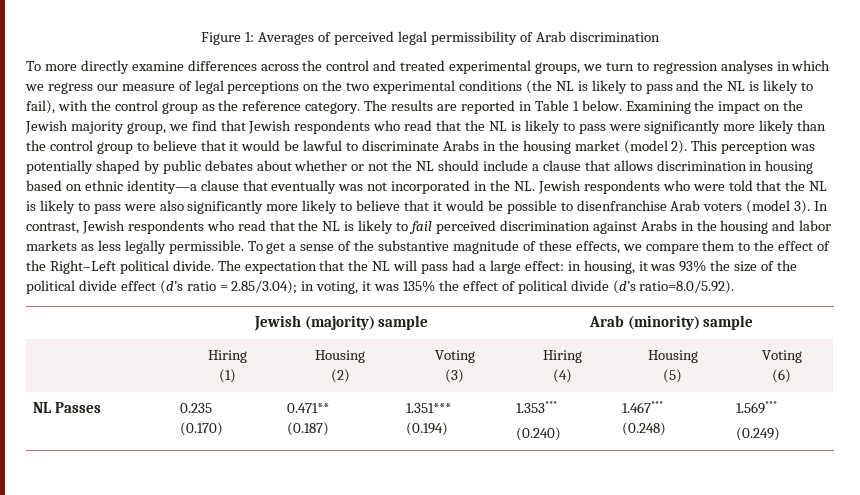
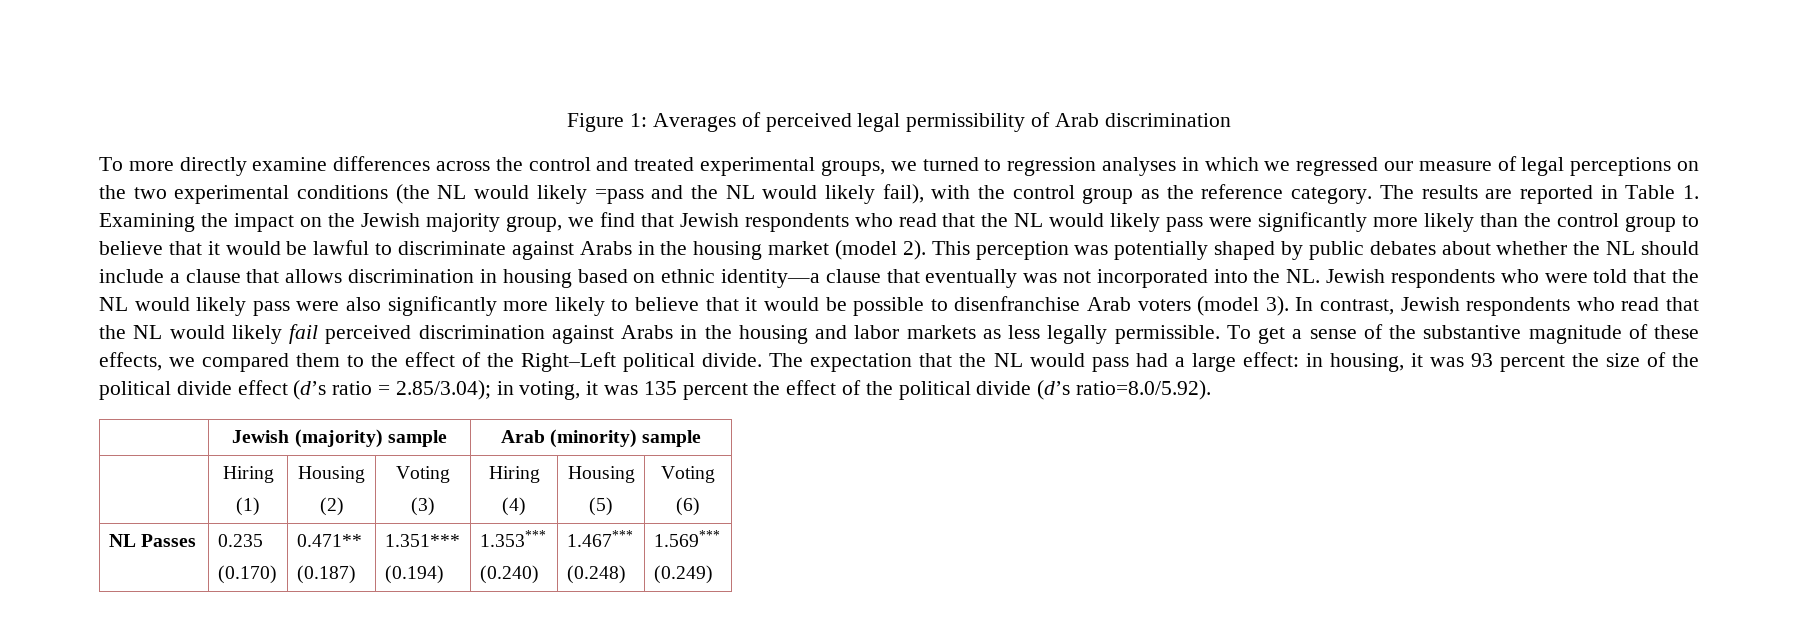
- To more directly examine differences across the control and treated experimental groups, we turn to regression analyses in which we regress our measure of legal perceptions on the two experimental conditions (the NL is likely to pass and the NL is likely to fail), with the control group as the reference category.
+ To more directly examine differences across the control and treated experimental groups, we turned to regression analyses in which we regressed our measure of legal perceptions on the two experimental conditions (the NL would likely =pass and the NL would likely fail), with the control group as the reference category.
- The results are reported in Table 1 below. Examining the impact on the Jewish majority group, we find that Jewish respondents who read that the NL is likely to pass were significantly more likely than the control group to believe that it would be lawful to discriminate Arabs in the housing market (model 2).
+ The results are reported in Table 1. Examining the impact on the Jewish majority group, we find that Jewish respondents who read that the NL would likely pass were significantly more likely than the control group to believe that it would be lawful to discriminate against Arabs in the housing market (model 2).
- This perception was potentially shaped by public debates about whether or not the NL should include a clause that allows discrimination in housing based on ethnic identity—a clause that eventually was not incorporated in the NL. Jewish respondents who were told that the NL is likely to pass were also significantly more likely to believe that it would be possible to disenfranchise Arab voters (model 3).
+ This perception was potentially shaped by public debates about whether the NL should include a clause that allows discrimination in housing based on ethnic identity—a clause that eventually was not incorporated into the NL. Jewish respondents who were told that the NL would likely pass were also significantly more likely to believe that it would be possible to disenfranchise Arab voters (model 3).
- In contrast, Jewish respondents who read that the NL is likely to fail perceived discrimination against Arabs in the housing and labor markets as less legally permissible.
+ In contrast, Jewish respondents who read that the NL would likely fail perceived discrimination against Arabs in the housing and labor markets as less legally permissible.
- To get a sense of the substantive magnitude of these effects, we compare them to the effect of the Right–Left political divide.
+ To get a sense of the substantive magnitude of these effects, we compared them to the effect of the Right–Left political divide.
- The expectation that the NL will pass had a large effect: in housing, it was 93% the size of the political divide effect (d’s ratio = 2.85/3.04); in voting, it was 135% the effect of political divide (d’s ratio=8.0/5.92).
+ The expectation that the NL would pass had a large effect: in housing, it was 93 percent the size of the political divide effect (d’s ratio = 2.85/3.04); in voting, it was 135 percent the effect of the political divide (d’s ratio=8.0/5.92).

